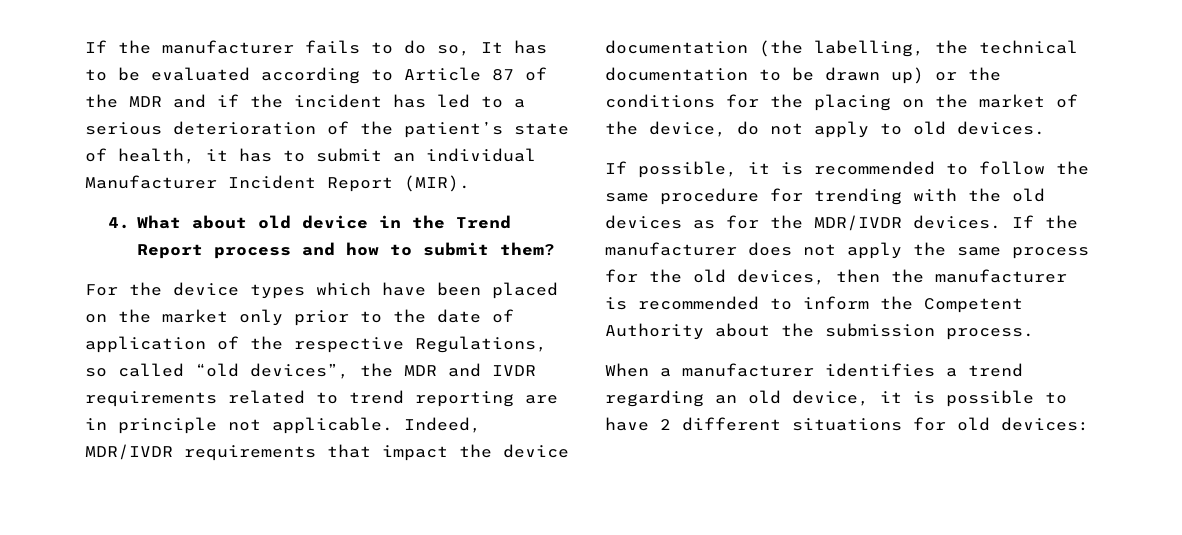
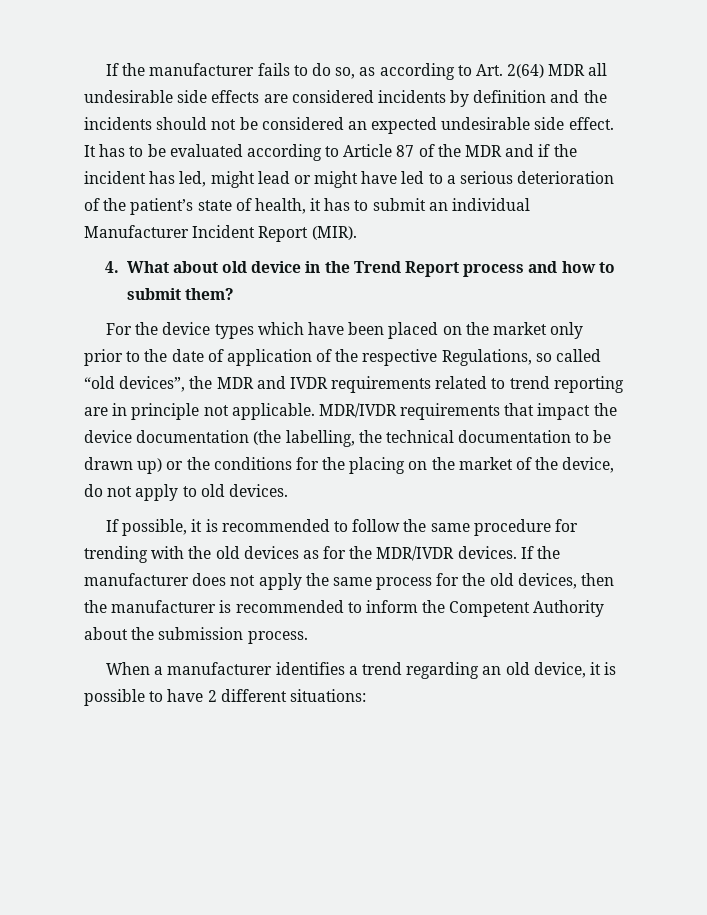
- If the manufacturer fails to do so, It has to be evaluated according to Article 87 of the MDR and if the incident has led to a serious deterioration of the patient’s state of health, it has to submit an individual Manufacturer Incident Report (MIR).
+ If the manufacturer fails to do so, as according to Art. 2(64) MDR all undesirable side effects are considered incidents by definition and the incidents should not be considered an expected undesirable side effect. It has to be evaluated according to Article 87 of the MDR and if the incident has led, might lead or might have led to a serious deterioration of the patient’s state of health, it has to submit an individual Manufacturer Incident Report (MIR).
- Indeed, MDR/IVDR requirements that impact the device documentation (the labelling, the technical documentation to be drawn up) or the conditions for the placing on the market of the device, do not apply to old devices.
+ MDR/IVDR requirements that impact the device documentation (the labelling, the technical documentation to be drawn up) or the conditions for the placing on the market of the device, do not apply to old devices.
- When a manufacturer identifies a trend regarding an old device, it is possible to have 2 different situations for old devices:
+ When a manufacturer identifies a trend regarding an old device, it is possible to have 2 different situations:

